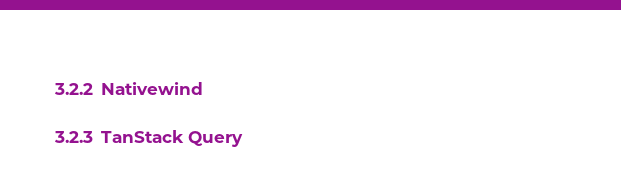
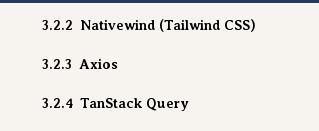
- 3.2.2 Nativewind
- 3.2.3 TanStack Query
+ 3.2.2 Nativewind (Tailwind CSS)
+ 3.2.3 Axios
+ 3.2.4 TanStack Query

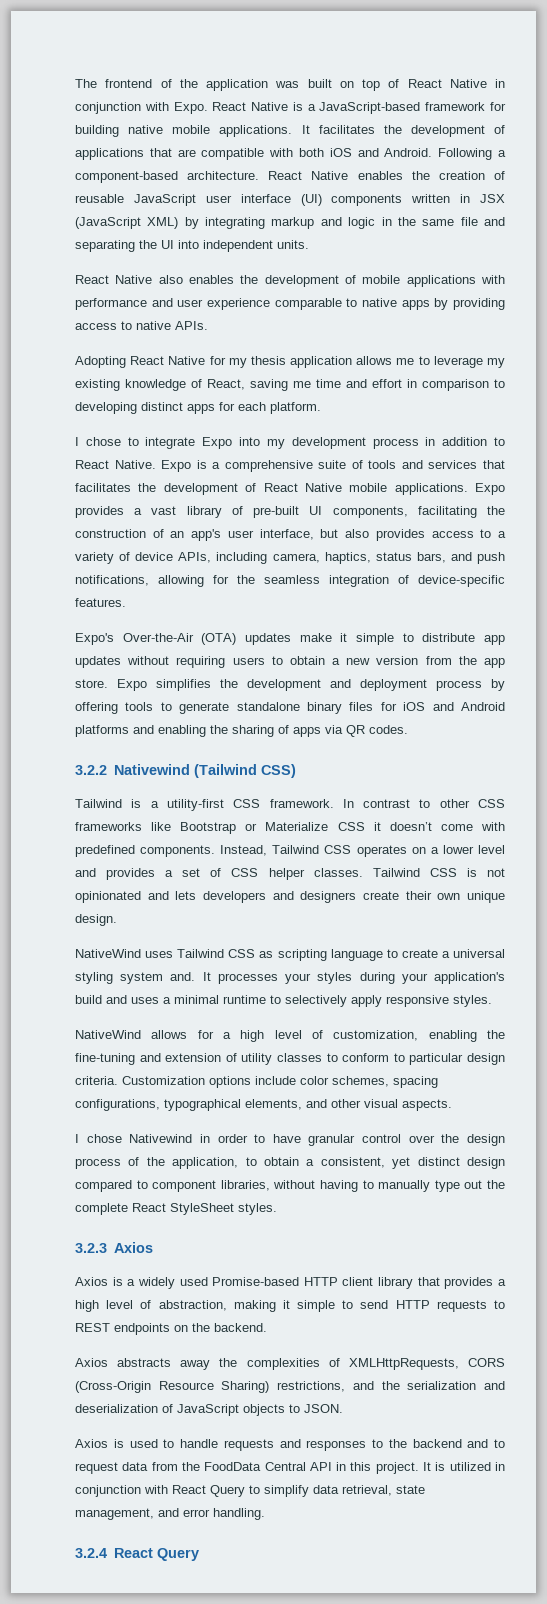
+ The frontend of the application was built on top of React Native in conjunction with Expo. React Native is a JavaScript-based framework for building native mobile applications. It facilitates the development of applications that are compatible with both iOS and Android. Following a component-based architecture. React Native enables the creation of reusable JavaScript user interface (UI) components written in JSX (JavaScript XML) by integrating markup and logic in the same file and separating the UI into independent units.
+ React Native also enables the development of mobile applications with performance and user experience comparable to native apps by providing access to native APIs.
+ Adopting React Native for my thesis application allows me to leverage my existing knowledge of React, saving me time and effort in comparison to developing distinct apps for each platform.
+ I chose to integrate Expo into my development process in addition to React Native. Expo is a comprehensive suite of tools and services that facilitates the development of React Native mobile applications. Expo provides a vast library of pre-built UI components, facilitating the construction of an app's user interface, but also provides access to a variety of device APIs, including camera, haptics, status bars, and push notifications, allowing for the seamless integration of device-specific features.
+ Expo's Over-the-Air (OTA) updates make it simple to distribute app updates without requiring users to obtain a new version from the app store. Expo simplifies the development and deployment process by offering tools to generate standalone binary files for iOS and Android platforms and enabling the sharing of apps via QR codes.
  3.2.2 Nativewind (Tailwind CSS)
+ Tailwind is a utility-first CSS framework. In contrast to other CSS frameworks like Bootstrap or Materialize CSS it doesn’t come with predefined components. Instead, Tailwind CSS operates on a lower level and provides a set of CSS helper classes. Tailwind CSS is not opinionated and lets developers and designers create their own unique design.
+ NativeWind uses Tailwind CSS as scripting language to create a universal styling system and. It processes your styles during your application's build and uses a minimal runtime to selectively apply responsive styles.
+ NativeWind allows for a high level of customization, enabling the fine-tuning and extension of utility classes to conform to particular design criteria. Customization options include color schemes, spacing configurations, typographical elements, and other visual aspects.
+ I chose Nativewind in order to have granular control over the design process of the application, to obtain a consistent, yet distinct design compared to component libraries, without having to manually type out the complete React StyleSheet styles.
  3.2.3 Axios
+ Axios is a widely used Promise-based HTTP client library that provides a high level of abstraction, making it simple to send HTTP requests to REST endpoints on the backend.
+ Axios abstracts away the complexities of XMLHttpRequests, CORS (Cross-Origin Resource Sharing) restrictions, and the serialization and deserialization of JavaScript objects to JSON.
+ Axios is used to handle requests and responses to the backend and to request data from the FoodData Central API in this project. It is utilized in conjunction with React Query to simplify data retrieval, state management, and error handling.
- 3.2.4 TanStack Query
+ 3.2.4 React Query

